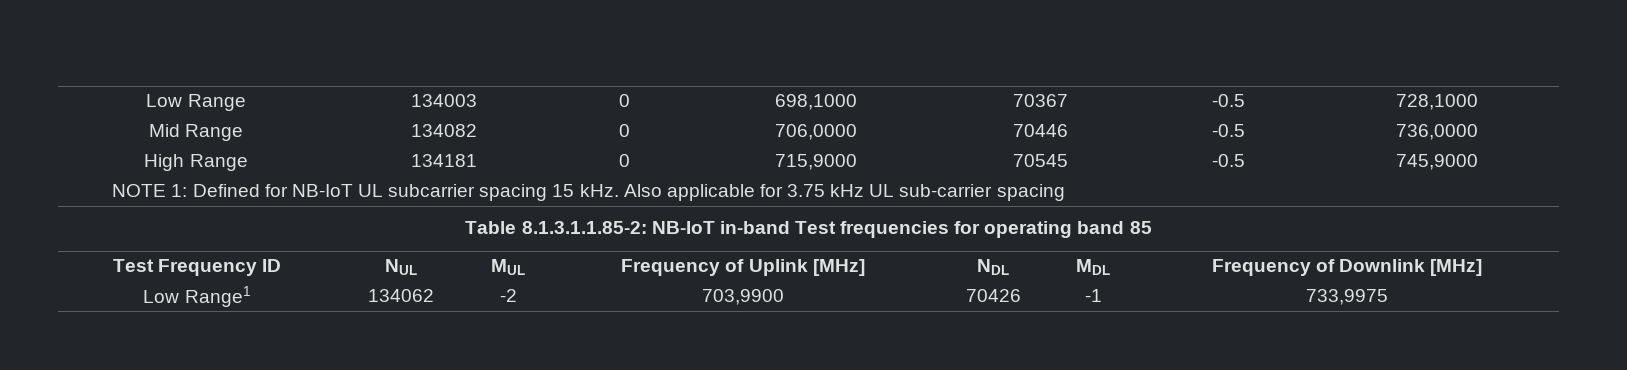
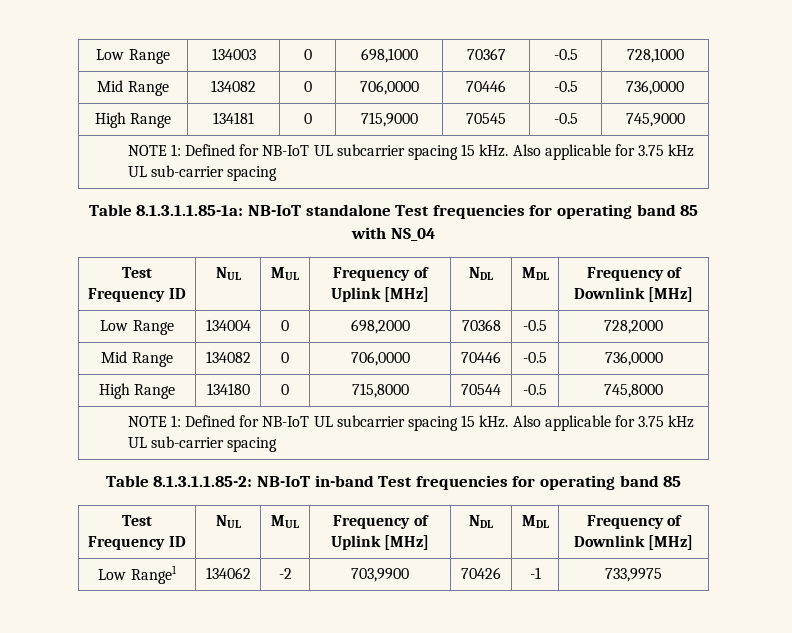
+ Table 8.1.3.1.1.85-1a: NB-IoT standalone Test frequencies for operating band 85 with NS_04
+ Test Frequency ID | NUL | MUL | Frequency of Uplink [MHz] | NDL | MDL | Frequency of Downlink [MHz]
+ Low Range | 134004 | 0 | 698,2000 | 70368 | -0.5 | 728,2000
+ Mid Range | 134082 | 0 | 706,0000 | 70446 | -0.5 | 736,0000
+ High Range | 134180 | 0 | 715,8000 | 70544 | -0.5 | 745,8000
+ NOTE 1: Defined for NB-IoT UL subcarrier spacing 15 kHz. Also applicable for 3.75 kHz UL sub-carrier spacing

